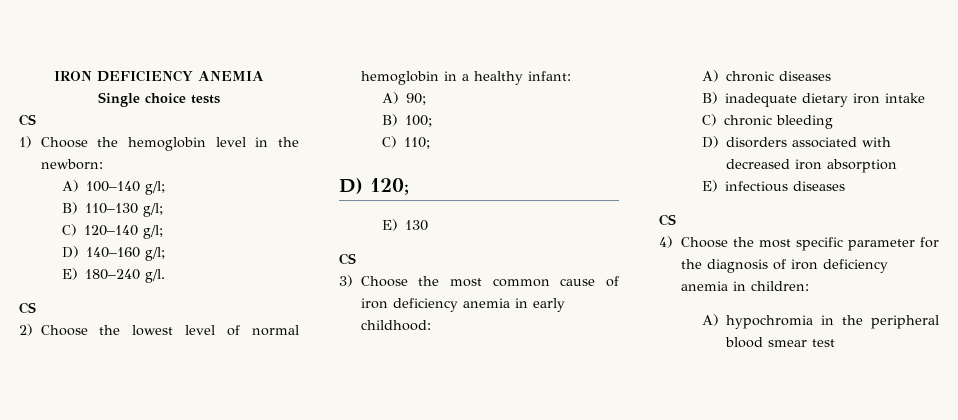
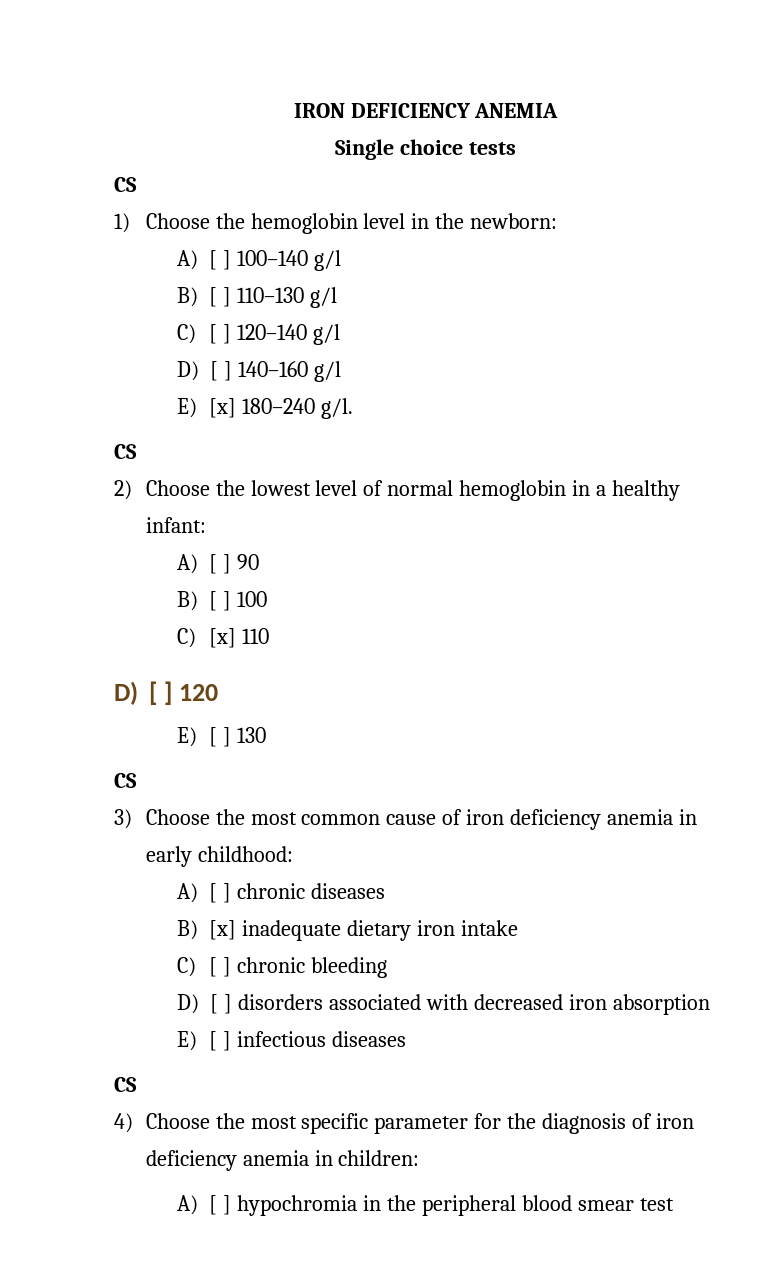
- A) 100–140 g/l;
- B) 110–130 g/l;
- C) 120–140 g/l;
- D) 140–160 g/l;
- E) 180–240 g/l.
+ A) [ ] 100–140 g/l
+ B) [ ] 110–130 g/l
+ C) [ ] 120–140 g/l
+ D) [ ] 140–160 g/l
+ E) [x] 180–240 g/l.
- A) 90;
- B) 100;
- C) 110;
- D) 120;
- E) 130
+ A) [ ] 90
+ B) [ ] 100
+ C) [x] 110
+ D) [ ] 120
+ E) [ ] 130
- A) chronic diseases
+ A) [ ] chronic diseases
- B) inadequate dietary iron intake
+ B) [x] inadequate dietary iron intake
- C) chronic bleeding
+ C) [ ] chronic bleeding
- D) disorders associated with decreased iron absorption
+ D) [ ] disorders associated with decreased iron absorption
- E) infectious diseases
+ E) [ ] infectious diseases
- A) hypochromia in the peripheral blood smear test
+ A) [ ] hypochromia in the peripheral blood smear test

